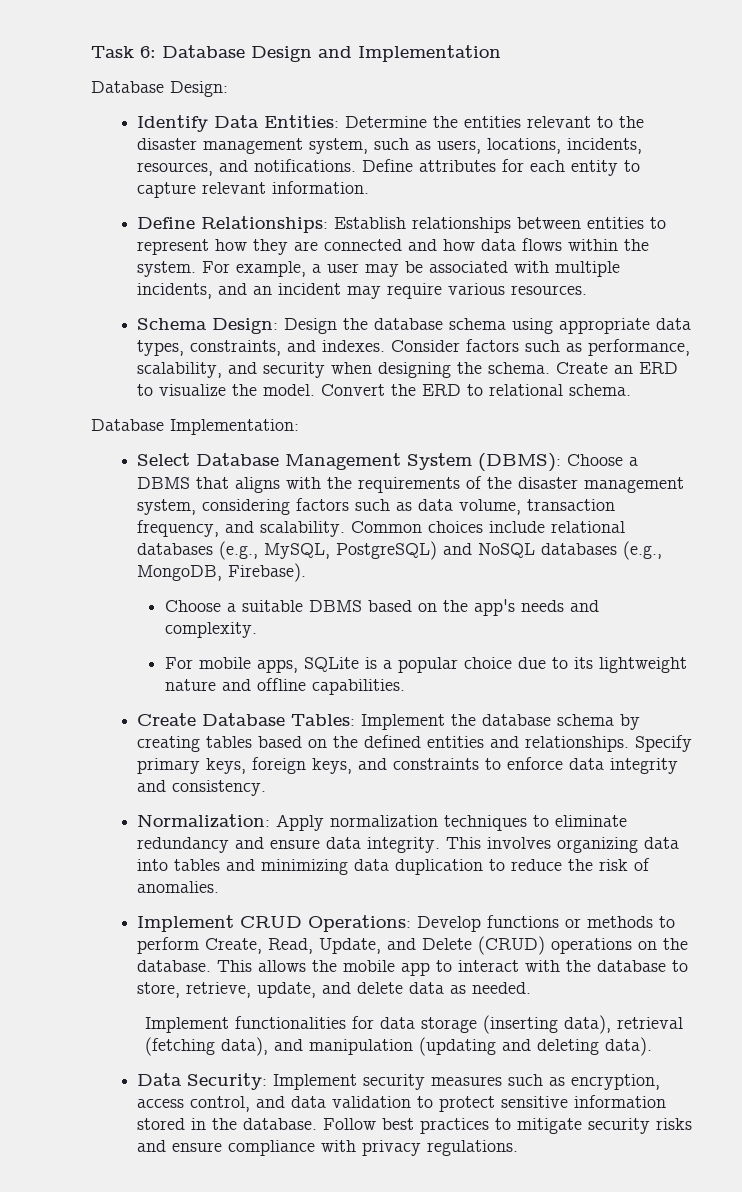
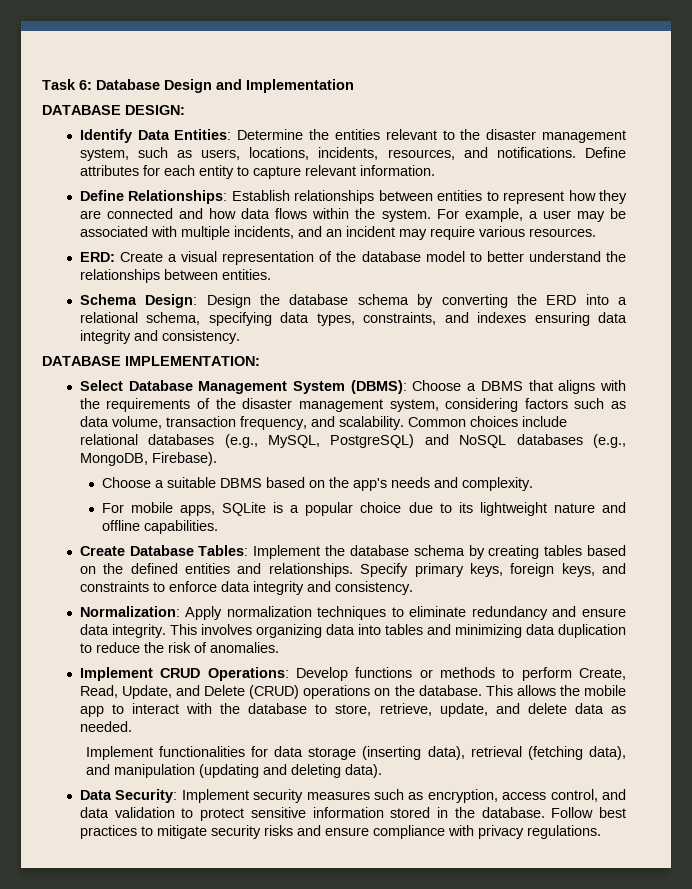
- Database Design:
+ DATABASE DESIGN:
+ ERD: Create a visual representation of the database model to better understand the relationships between entities.
- Schema Design: Design the database schema using appropriate data types, constraints, and indexes. Consider factors such as performance, scalability, and security when designing the schema. Create an ERD to visualize the model. Convert the ERD to relational schema.
- Database Implementation:
+ Schema Design: Design the database schema by converting the ERD into a relational schema, specifying data types, constraints, and indexes ensuring data integrity and consistency.
+ DATABASE IMPLEMENTATION:

